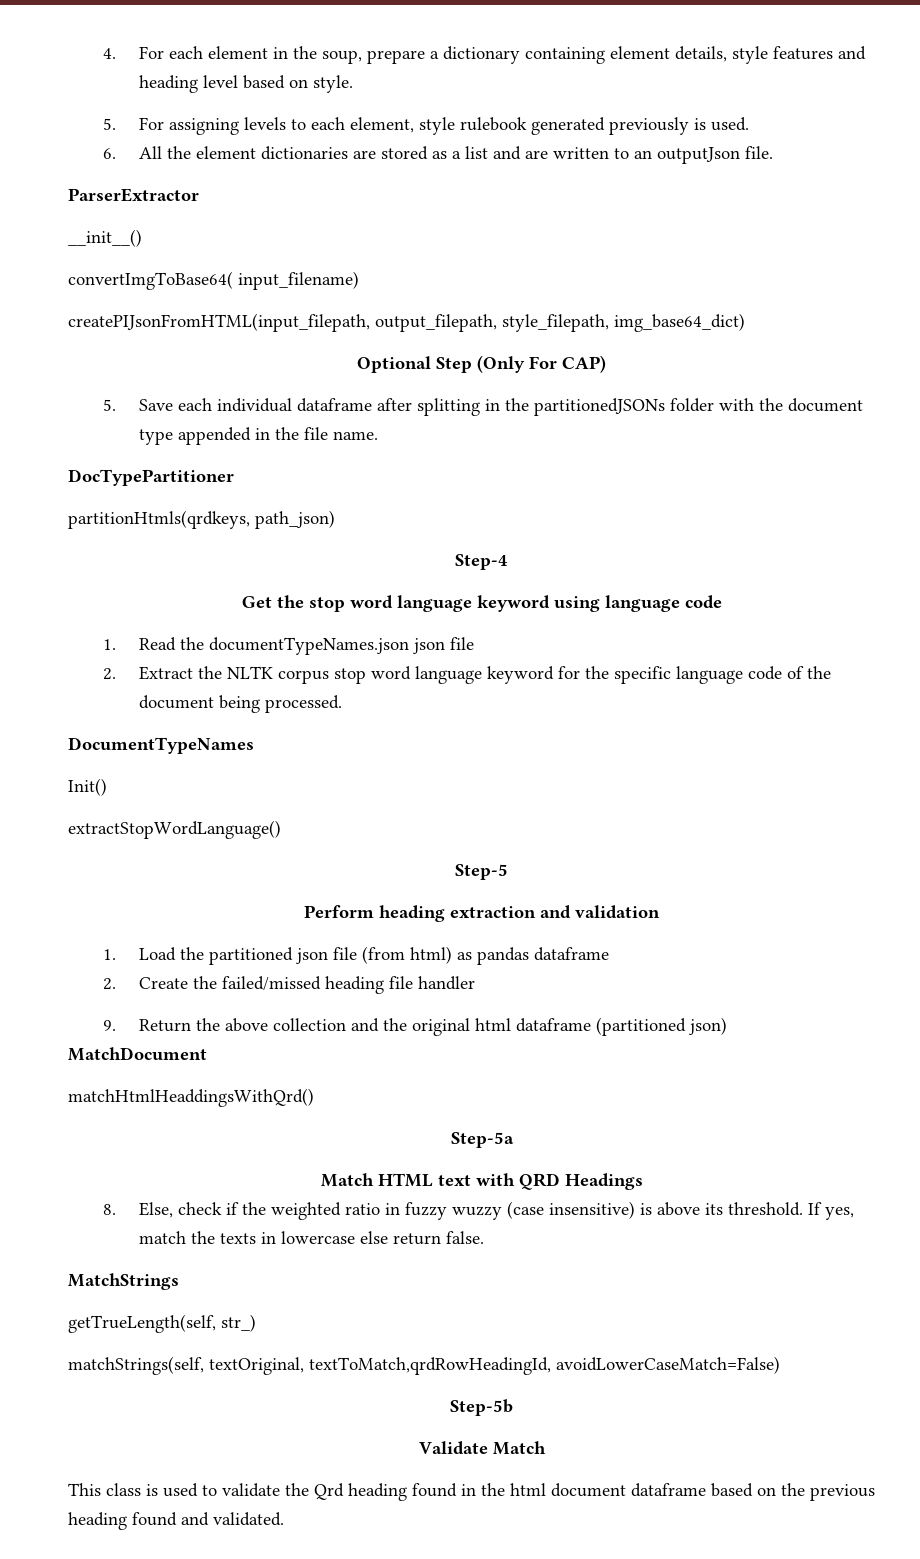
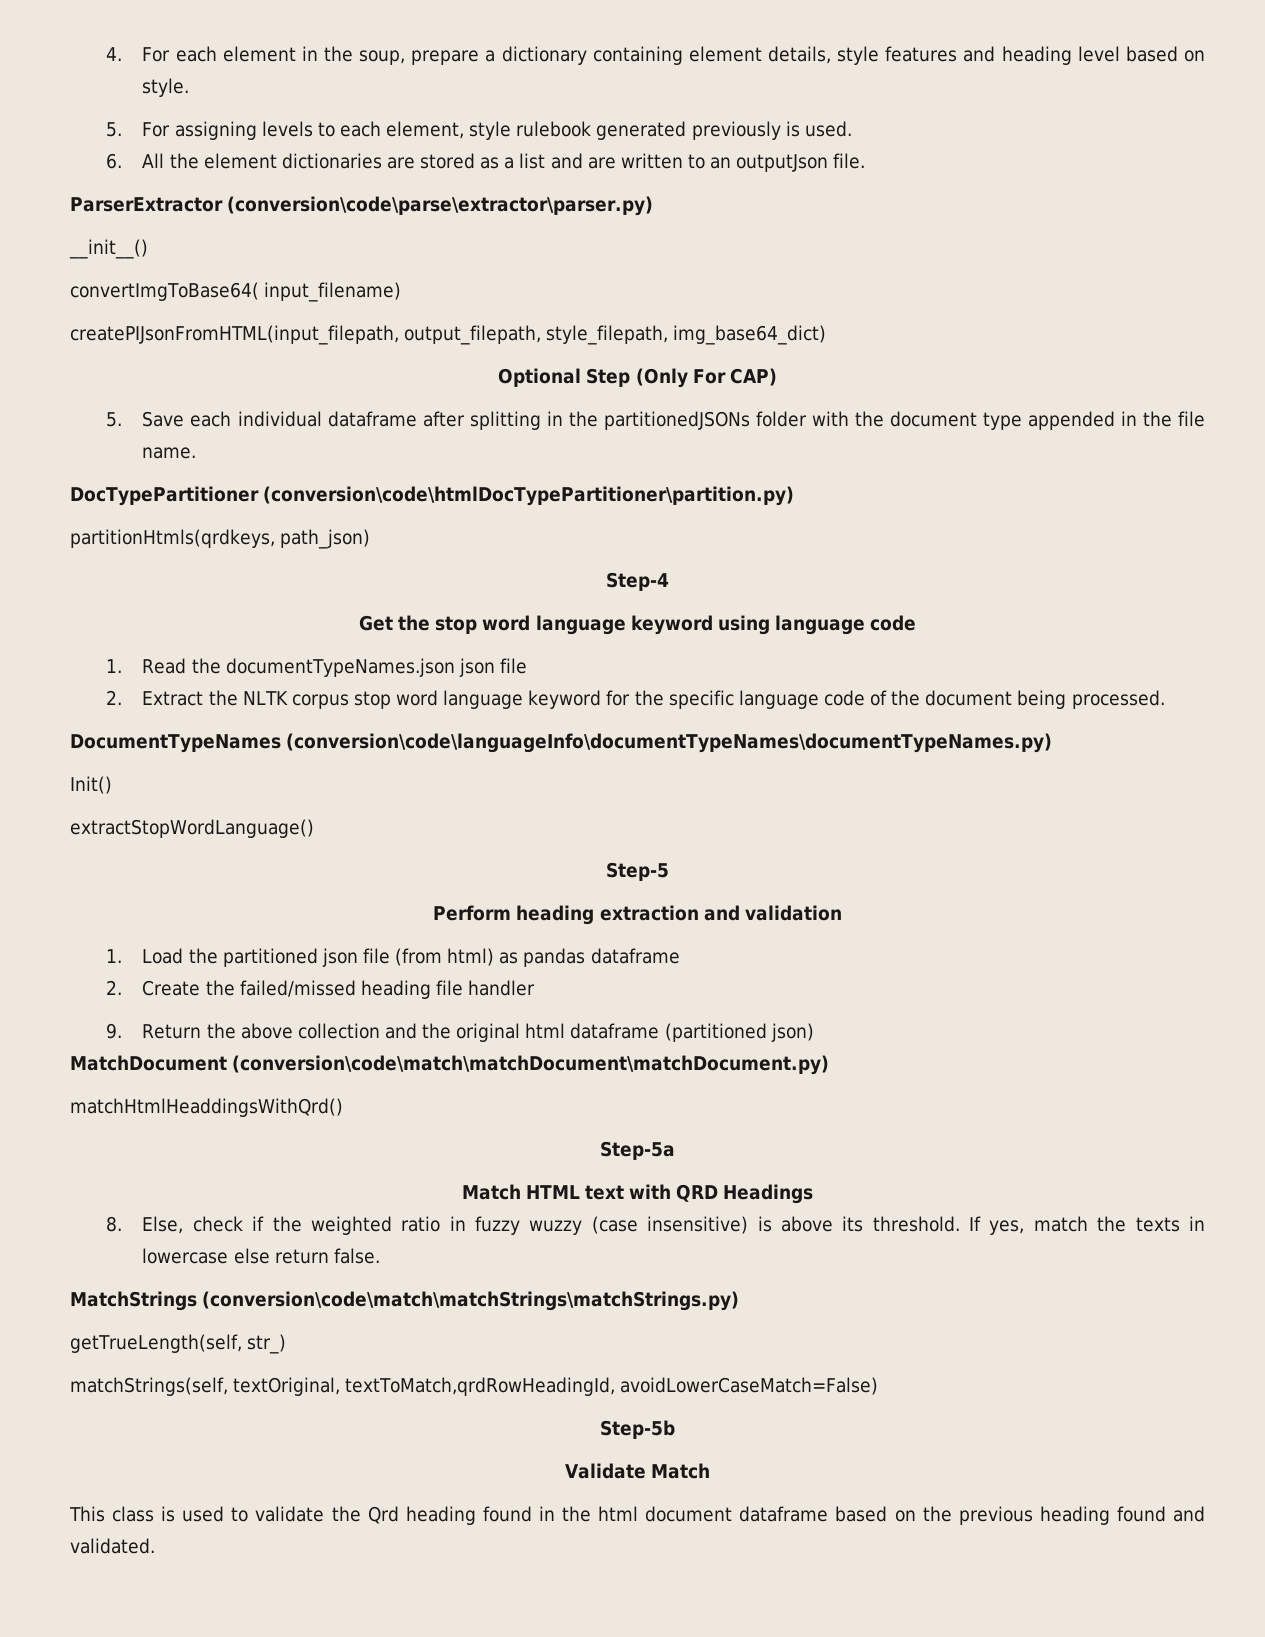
- ParserExtractor
+ ParserExtractor (conversion\code\parse\extractor\parser.py)
- DocTypePartitioner
+ DocTypePartitioner (conversion\code\htmlDocTypePartitioner\partition.py)
- DocumentTypeNames
+ DocumentTypeNames (conversion\code\languageInfo\documentTypeNames\documentTypeNames.py)
- MatchDocument
+ MatchDocument (conversion\code\match\matchDocument\matchDocument.py)
- MatchStrings
+ MatchStrings (conversion\code\match\matchStrings\matchStrings.py)

